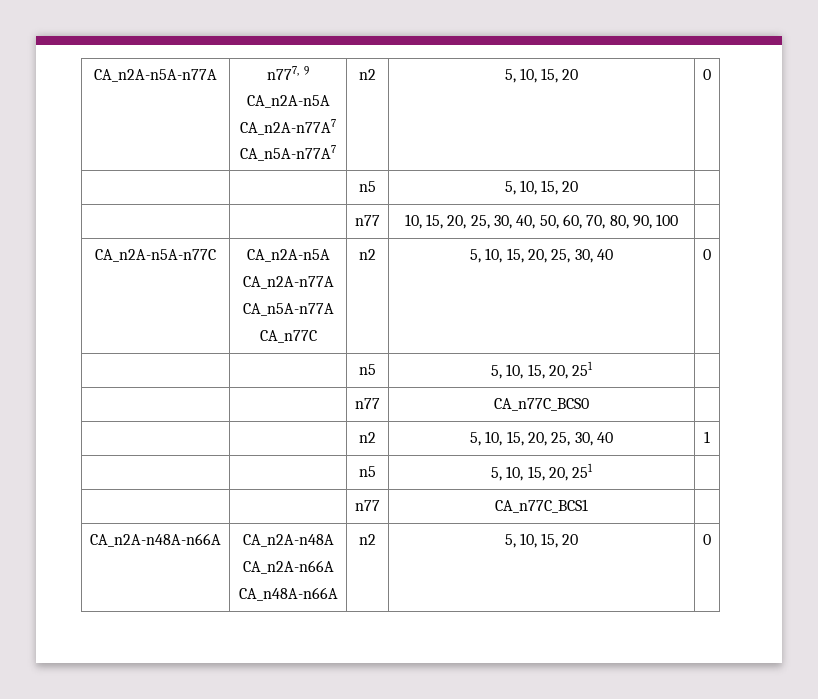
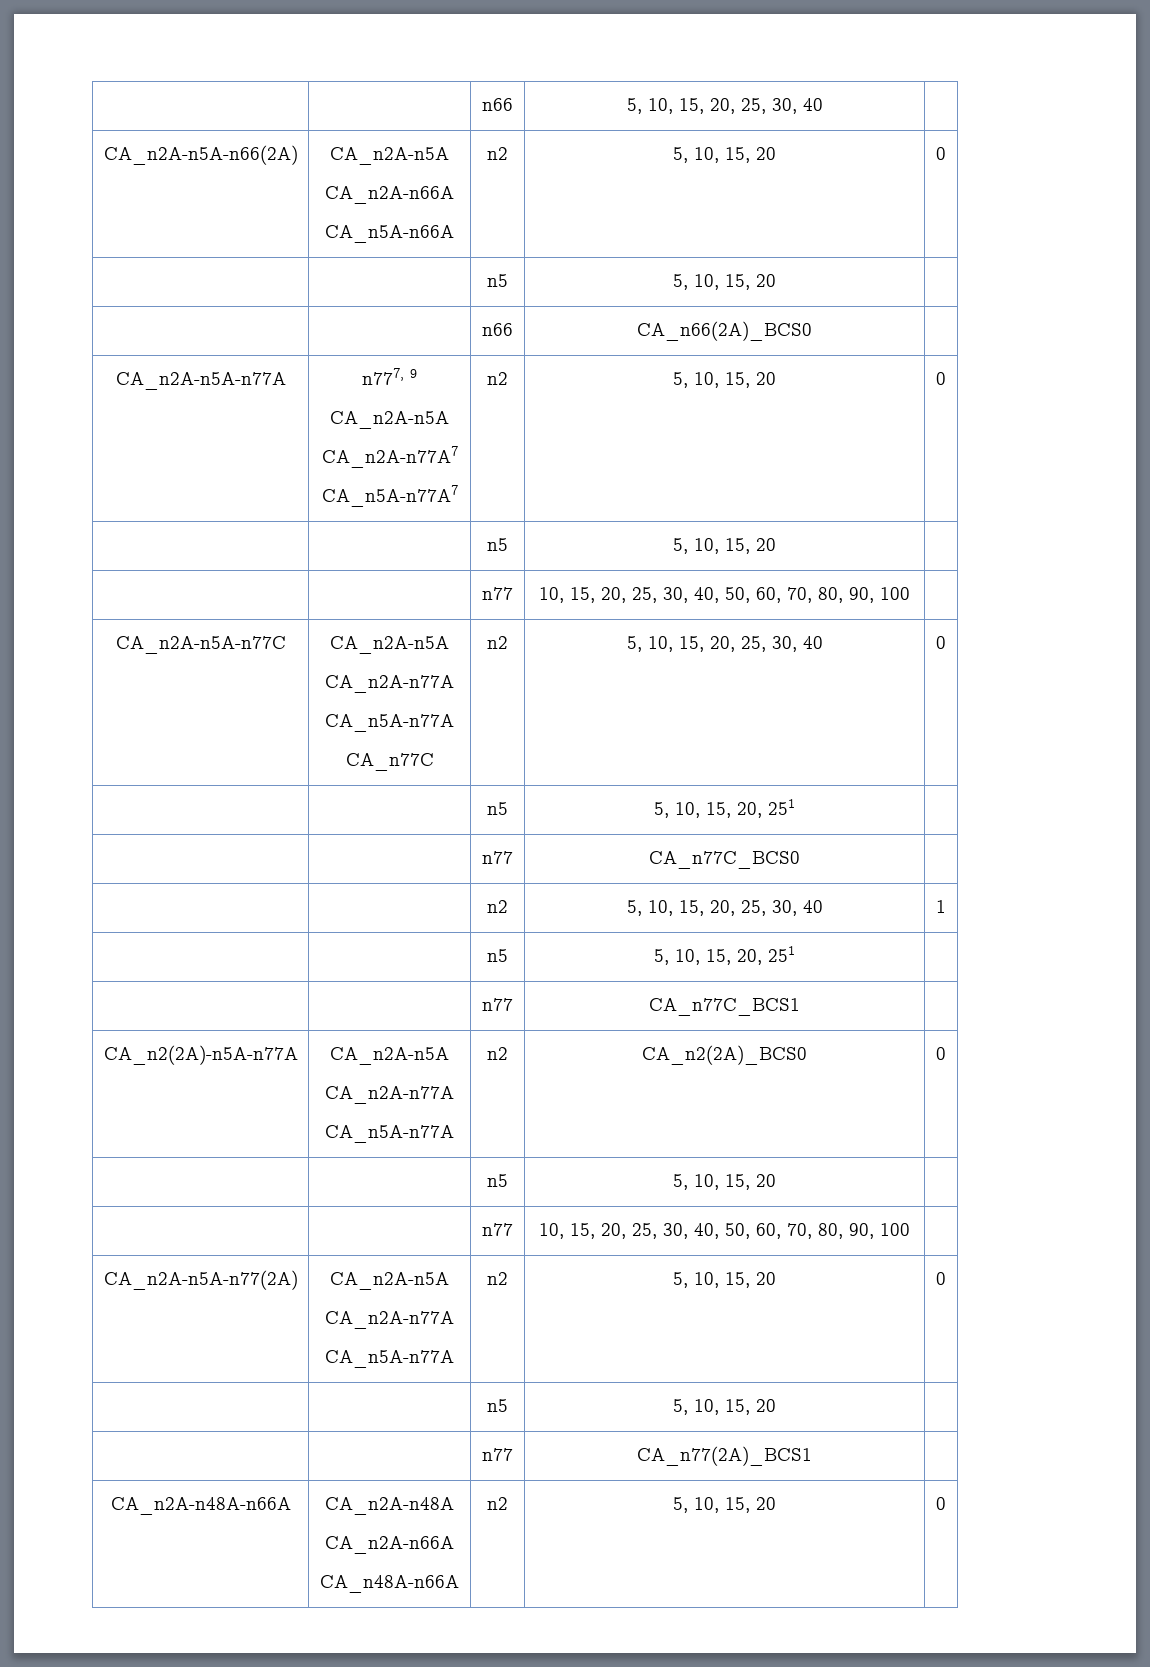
+ | | n66 | 5, 10, 15, 20, 25, 30, 40 |
+ CA_n2A-n5A-n66(2A) | CA_n2A-n5A
+ CA_n2A-n66A
+ CA_n5A-n66A | n2 | 5, 10, 15, 20 | 0
+ | | n5 | 5, 10, 15, 20 |
+ | | n66 | CA_n66(2A)_BCS0 |
+ CA_n2(2A)-n5A-n77A | CA_n2A-n5A
+ CA_n2A-n77A
+ CA_n5A-n77A | n2 | CA_n2(2A)_BCS0 | 0
+ | | n5 | 5, 10, 15, 20 |
+ | | n77 | 10, 15, 20, 25, 30, 40, 50, 60, 70, 80, 90, 100 |
+ CA_n2A-n5A-n77(2A) | CA_n2A-n5A
+ CA_n2A-n77A
+ CA_n5A-n77A | n2 | 5, 10, 15, 20 | 0
+ | | n5 | 5, 10, 15, 20 |
+ | | n77 | CA_n77(2A)_BCS1 |

